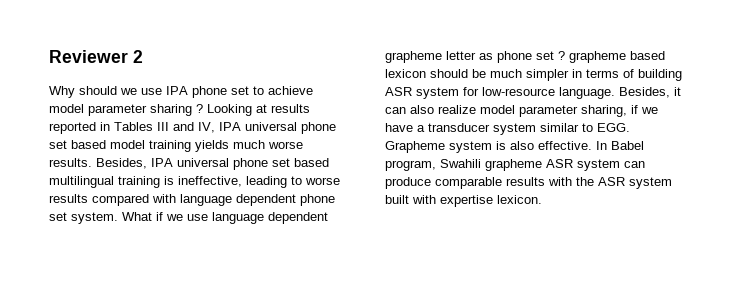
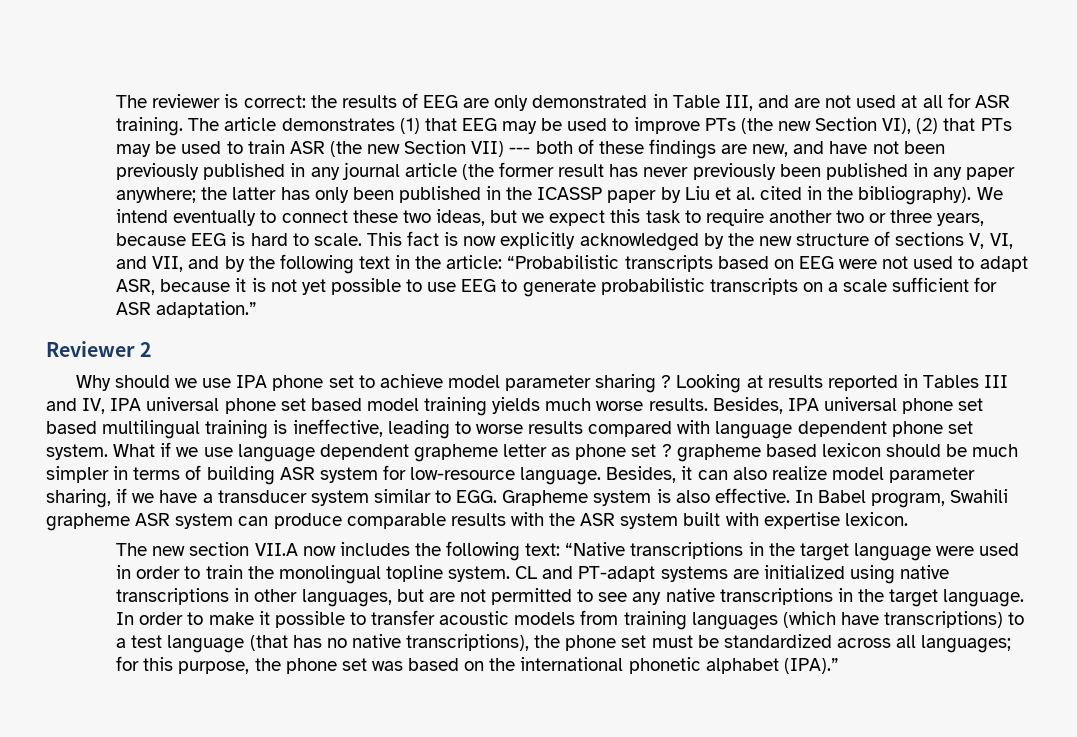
+ The reviewer is correct: the results of EEG are only demonstrated in Table III, and are not used at all for ASR training. The article demonstrates (1) that EEG may be used to improve PTs (the new Section VI), (2) that PTs may be used to train ASR (the new Section VII) --- both of these findings are new, and have not been previously published in any journal article (the former result has never previously been published in any paper anywhere; the latter has only been published in the ICASSP paper by Liu et al. cited in the bibliography). We intend eventually to connect these two ideas, but we expect this task to require another two or three years, because EEG is hard to scale. This fact is now explicitly acknowledged by the new structure of sections V, VI, and VII, and by the following text in the article: “Probabilistic transcripts based on EEG were not used to adapt ASR, because it is not yet possible to use EEG to generate probabilistic transcripts on a scale sufficient for ASR adaptation.”
+ The new section VII.A now includes the following text: “Native transcriptions in the target language were used in order to train the monolingual topline system. CL and PT-adapt systems are initialized using native transcriptions in other languages, but are not permitted to see any native transcriptions in the target language. In order to make it possible to transfer acoustic models from training languages (which have transcriptions) to a test language (that has no native transcriptions), the phone set must be standardized across all languages; for this purpose, the phone set was based on the international phonetic alphabet (IPA).”

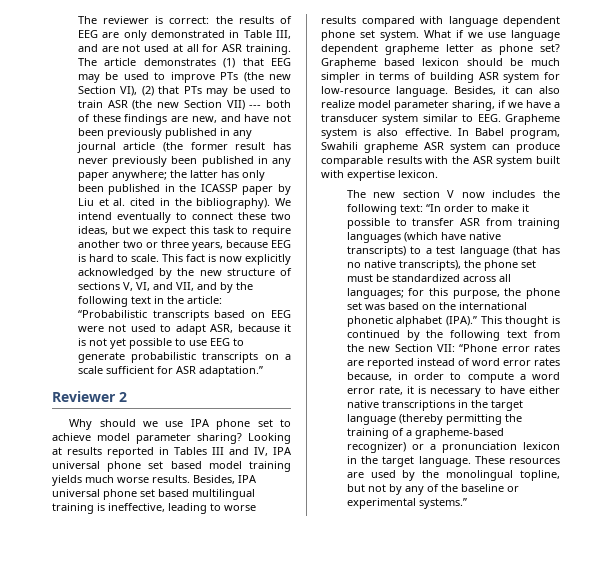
- Why should we use IPA phone set to achieve model parameter sharing ?
+ Why should we use IPA phone set to achieve model parameter sharing?
- What if we use language dependent grapheme letter as phone set ? grapheme based lexicon should be much simpler in terms of building ASR system for low-resource language.
+ What if we use language dependent grapheme letter as phone set? Grapheme based lexicon should be much simpler in terms of building ASR system for low-resource language.
- Besides, it can also realize model parameter sharing, if we have a transducer system similar to EGG. Grapheme system is also effective.
+ Besides, it can also realize model parameter sharing, if we have a transducer system similar to EEG. Grapheme system is also effective.
- The new section VII.A now includes the following text: “Native transcriptions in the target language were used in order to train the monolingual topline system. CL and PT-adapt systems are initialized using native transcriptions in other languages, but are not permitted to see any native transcriptions in the target language. In order to make it possible to transfer acoustic models from training languages (which have transcriptions) to a test language (that has no native transcriptions), the phone set must be standardized across all languages; for this purpose, the phone set was based on the international phonetic alphabet (IPA).”
+ The new section V now includes the following text: “In order to make it possible to transfer ASR from training languages (which have native transcripts) to a test language (that has no native transcripts), the phone set must be standardized across all languages; for this purpose, the phone set was based on the international phonetic alphabet (IPA).”
+ This thought is continued by the following text from the new Section VII: “Phone error rates are reported instead of word error rates because, in order to compute a word error rate, it is necessary to have either native transcriptions in the target language (thereby permitting the training of a grapheme-based recognizer) or a pronunciation lexicon in the target language. These resources are used by the monolingual topline, but not by any of the baseline or experimental systems.”

